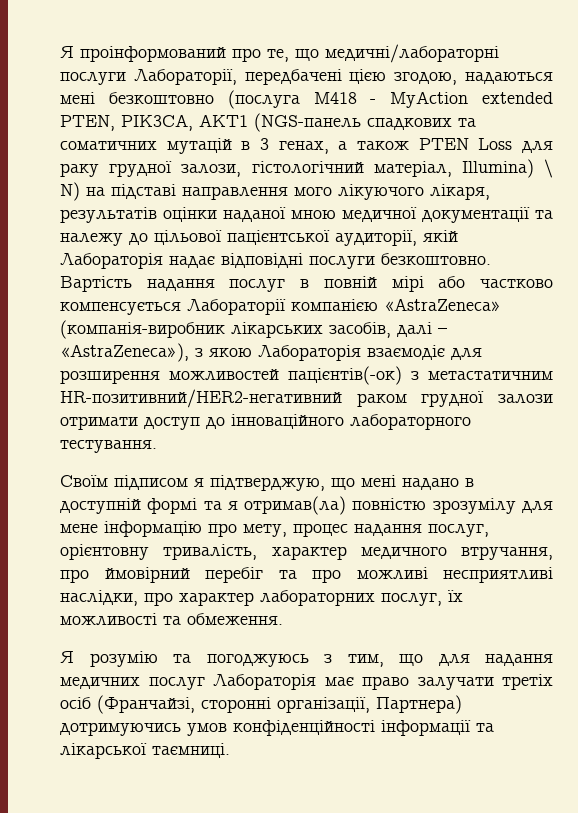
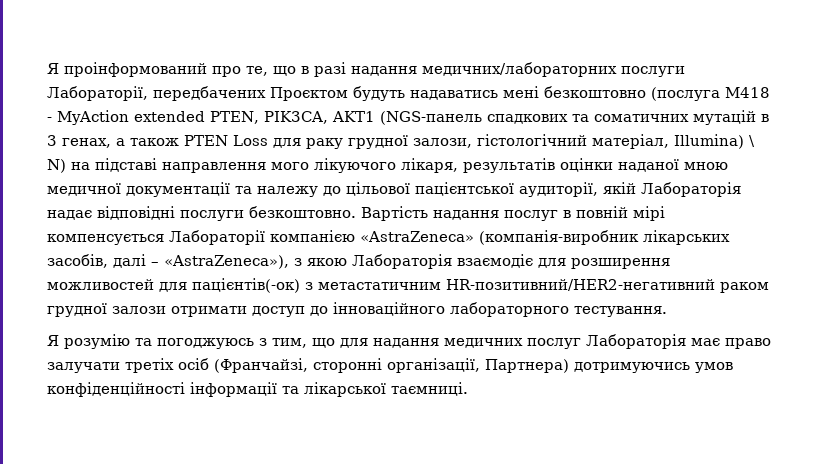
- Я проінформований про те, що медичні/лабораторні послуги Лабораторії, передбачені цією згодою, надаються мені безкоштовно (послуга M418 - MyAction extended PTEN, PIK3CA, AKT1 (NGS-панель спадкових та соматичних мутацій в 3 генах, а також PTEN Loss для раку грудної залози, гістологічний матеріал, Illumina) \ N) на підставі направлення мого лікуючого лікаря, результатів оцінки наданої мною медичної документації та належу до цільової пацієнтської аудиторії, якій Лабораторія надає відповідні послуги безкоштовно.
+ Я проінформований про те, що в разі надання медичних/лабораторних послуги Лабораторії, передбачених Проєктом будуть надаватись мені безкоштовно (послуга M418 - MyAction extended PTEN, PIK3CA, AKT1 (NGS-панель спадкових та соматичних мутацій в 3 генах, а також PTEN Loss для раку грудної залози, гістологічний матеріал, Illumina) \ N) на підставі направлення мого лікуючого лікаря, результатів оцінки наданої мною медичної документації та належу до цільової пацієнтської аудиторії, якій Лабораторія надає відповідні послуги безкоштовно.
- Вартість надання послуг в повній мірі або частково компенсується Лабораторії компанією «AstraZeneca» (компанія-виробник лікарських засобів, далі – «AstraZeneca»), з якою Лабораторія взаємодіє для розширення можливостей пацієнтів(-ок) з метастатичним HR-позитивний/HER2-негативний раком грудної залози отримати доступ до інноваційного лабораторного тестування.
+ Вартість надання послуг в повній мірі компенсується Лабораторії компанією «AstraZeneca» (компанія-виробник лікарських засобів, далі – «AstraZeneca»), з якою Лабораторія взаємодіє для розширення можливостей для пацієнтів(-ок) з метастатичним HR-позитивний/HER2-негативний раком грудної залози отримати доступ до інноваційного лабораторного тестування.
- Своїм підписом я підтверджую, що мені надано в доступній формі та я отримав(ла) повністю зрозумілу для мене інформацію про мету, процес надання послуг, орієнтовну тривалість, характер медичного втручання, про ймовірний перебіг та про можливі несприятливі наслідки, про характер лабораторних послуг, їх можливості та обмеження.

